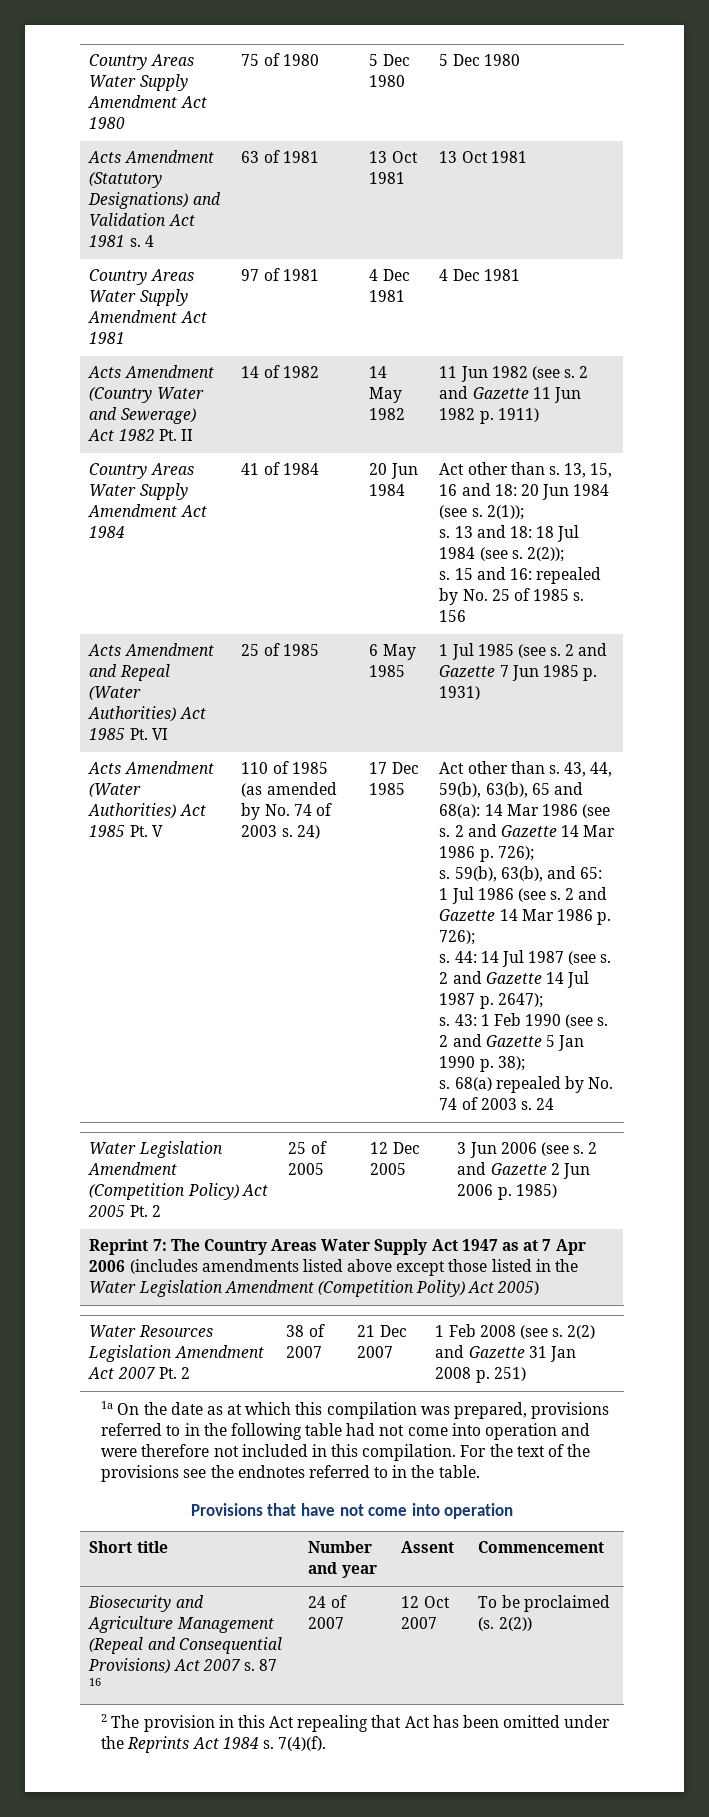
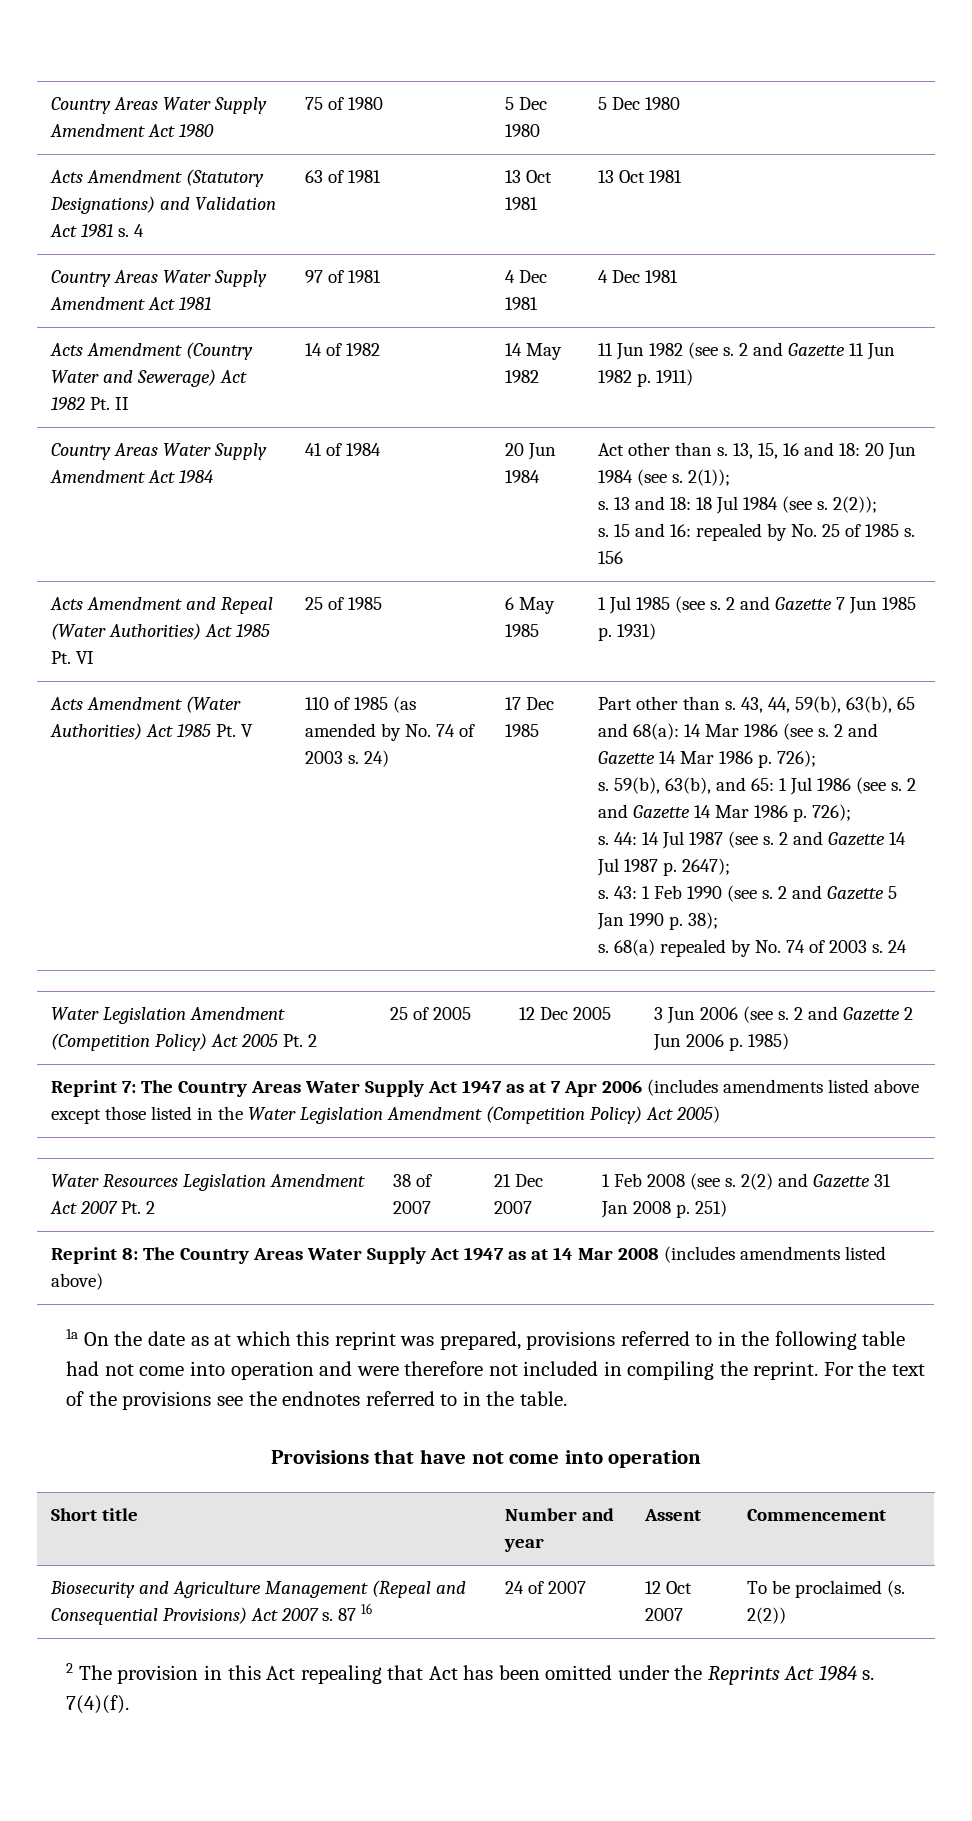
- 17 Dec 1985 | Act other than s.
+ 17 Dec 1985 | Part other than s.
- Reprint 7: The Country Areas Water Supply Act 1947 as at 7 Apr 2006 (includes amendments listed above except those listed in the Water Legislation Amendment (Competition Polity) Act 2005)
+ Reprint 7: The Country Areas Water Supply Act 1947 as at 7 Apr 2006 (includes amendments listed above except those listed in the Water Legislation Amendment (Competition Policy) Act 2005)
+ Reprint 8: The Country Areas Water Supply Act 1947 as at 14 Mar 2008 (includes amendments listed above)
- 1a On the date as at which this compilation was prepared, provisions referred to in the following table had not come into operation and were therefore not included in this compilation.
+ 1a On the date as at which this reprint was prepared, provisions referred to in the following table had not come into operation and were therefore not included in compiling the reprint.

